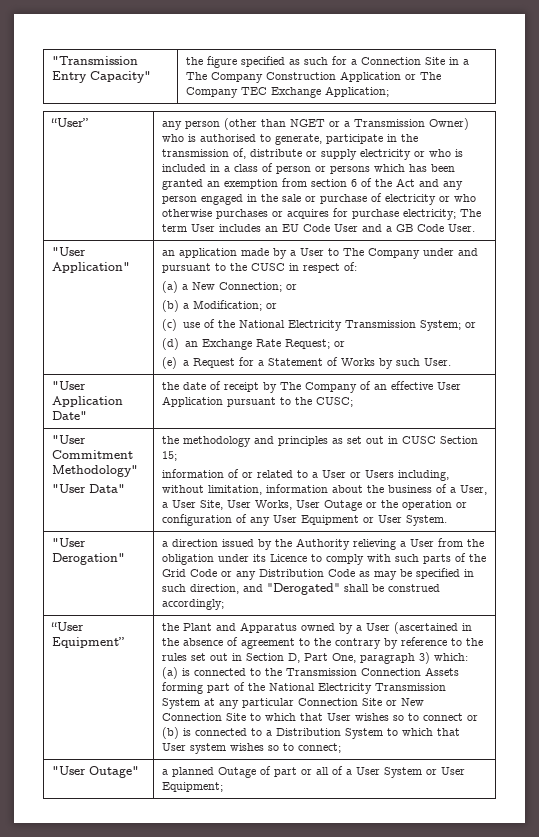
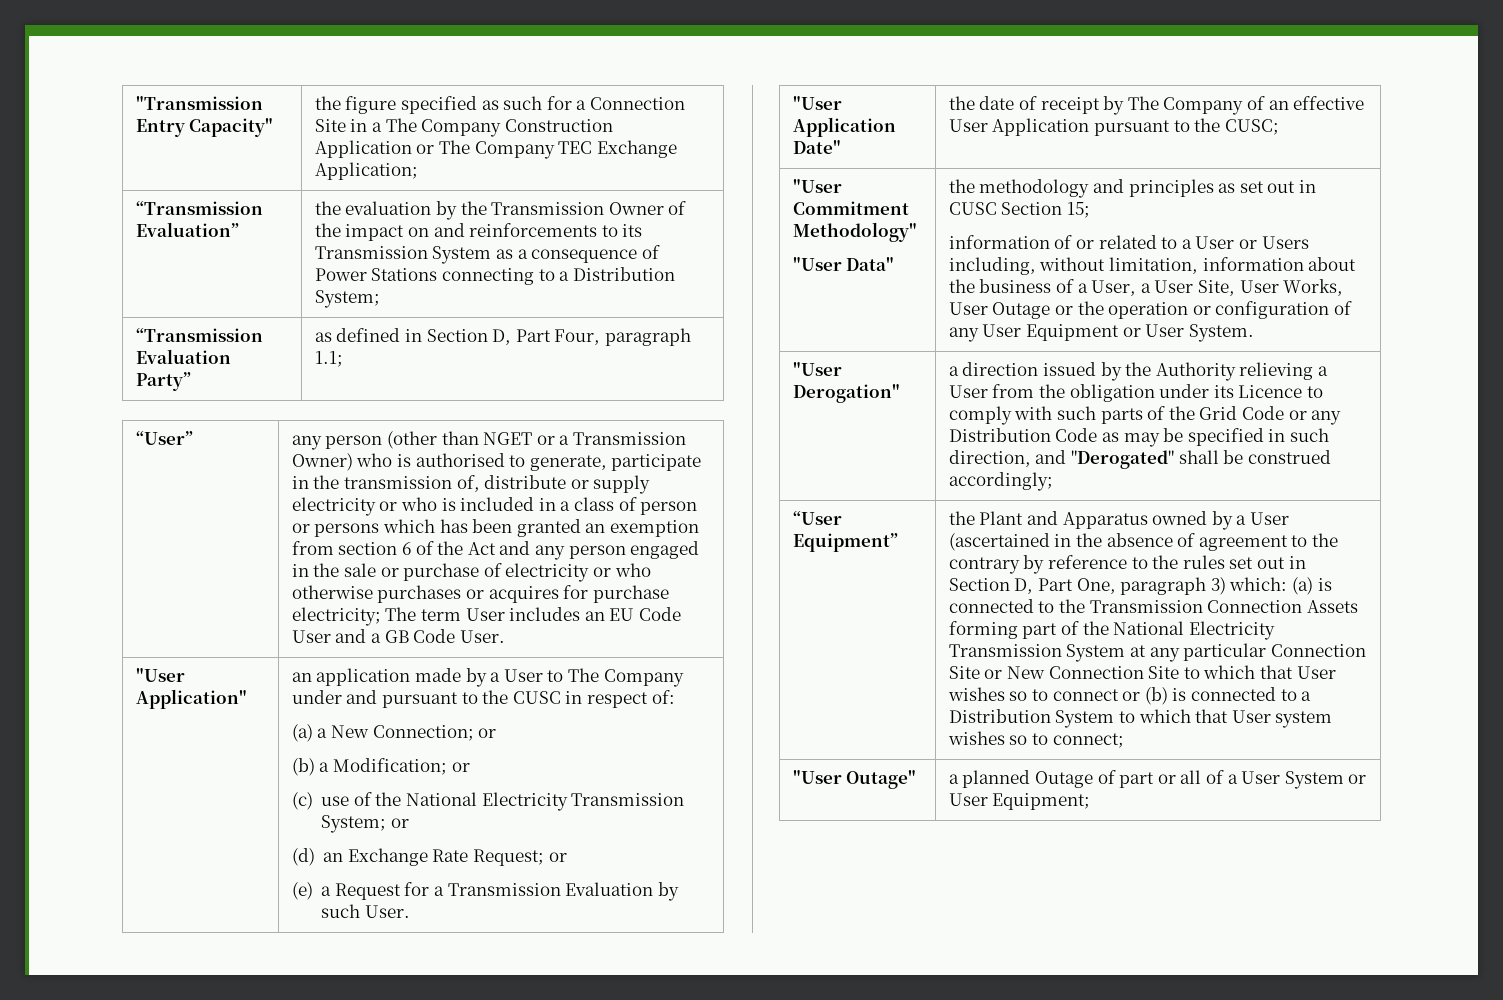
+ “Transmission Evaluation” | the evaluation by the Transmission Owner of the impact on and reinforcements to its Transmission System as a consequence of Power Stations connecting to a Distribution System;
+ “Transmission Evaluation Party” | as defined in Section D, Part Four, paragraph 1.1;
- (e) a Request for a Statement of Works by such User.
+ (e) a Request for a Transmission Evaluation by such User.

